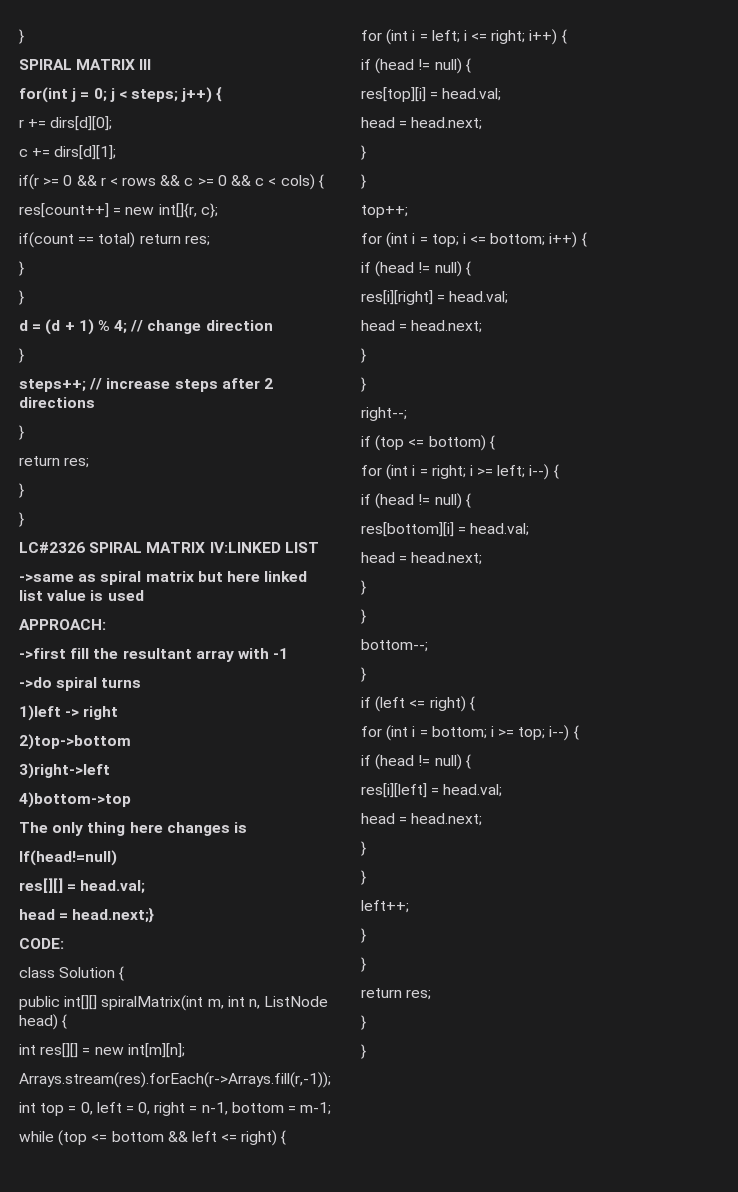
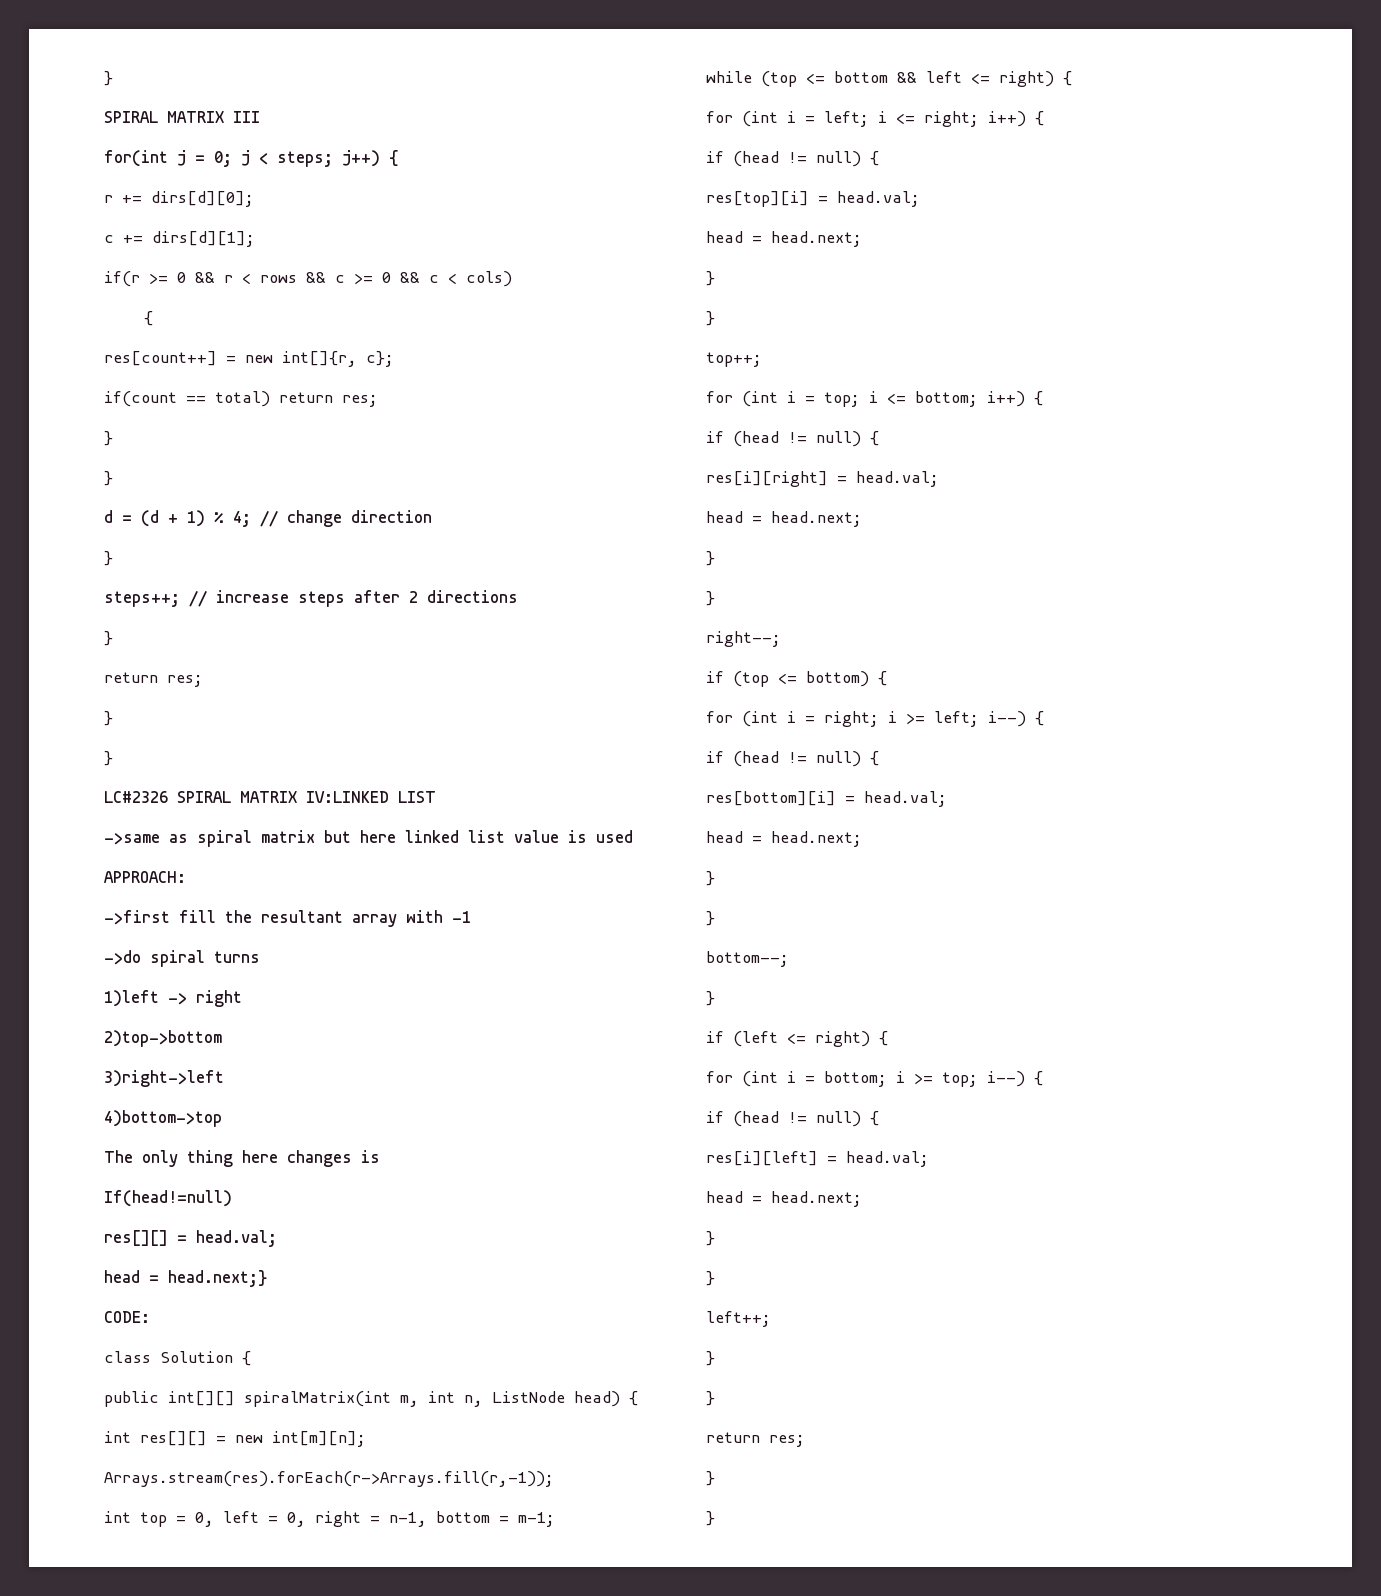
- if(r >= 0 && r < rows && c >= 0 && c < cols) {
+ if(r >= 0 && r < rows && c >= 0 && c < cols)
+ {

